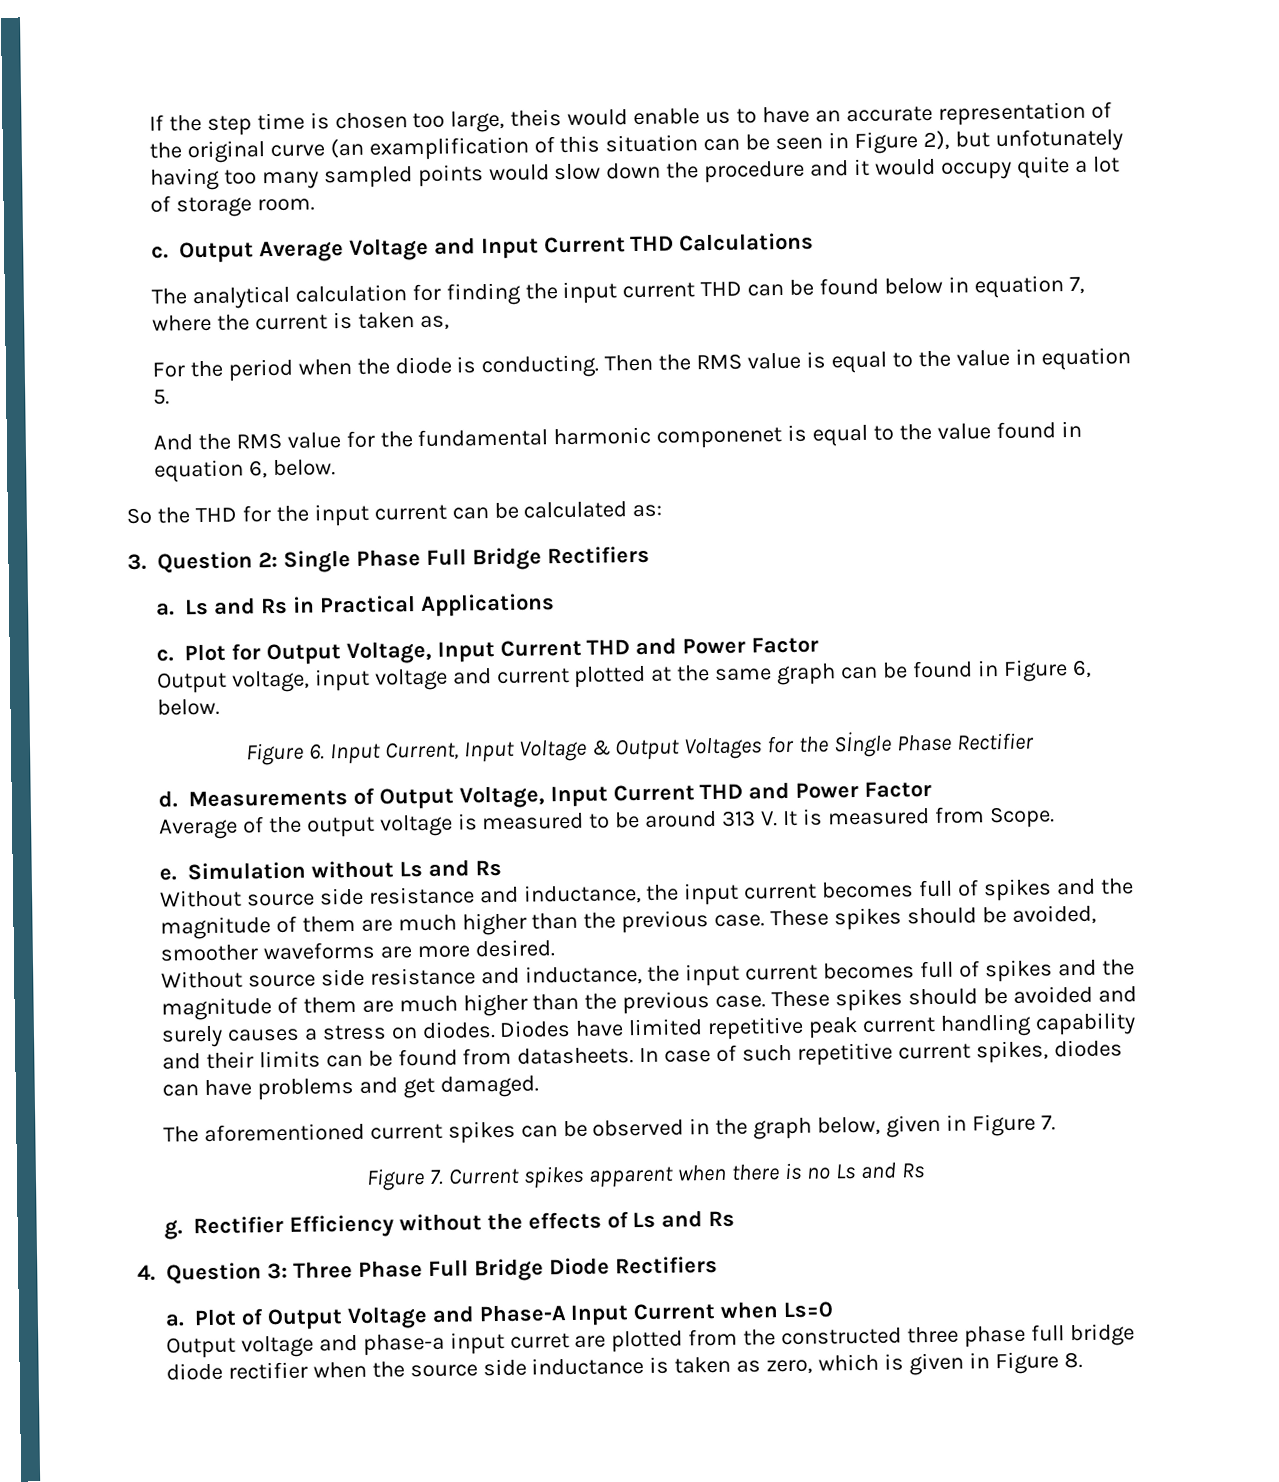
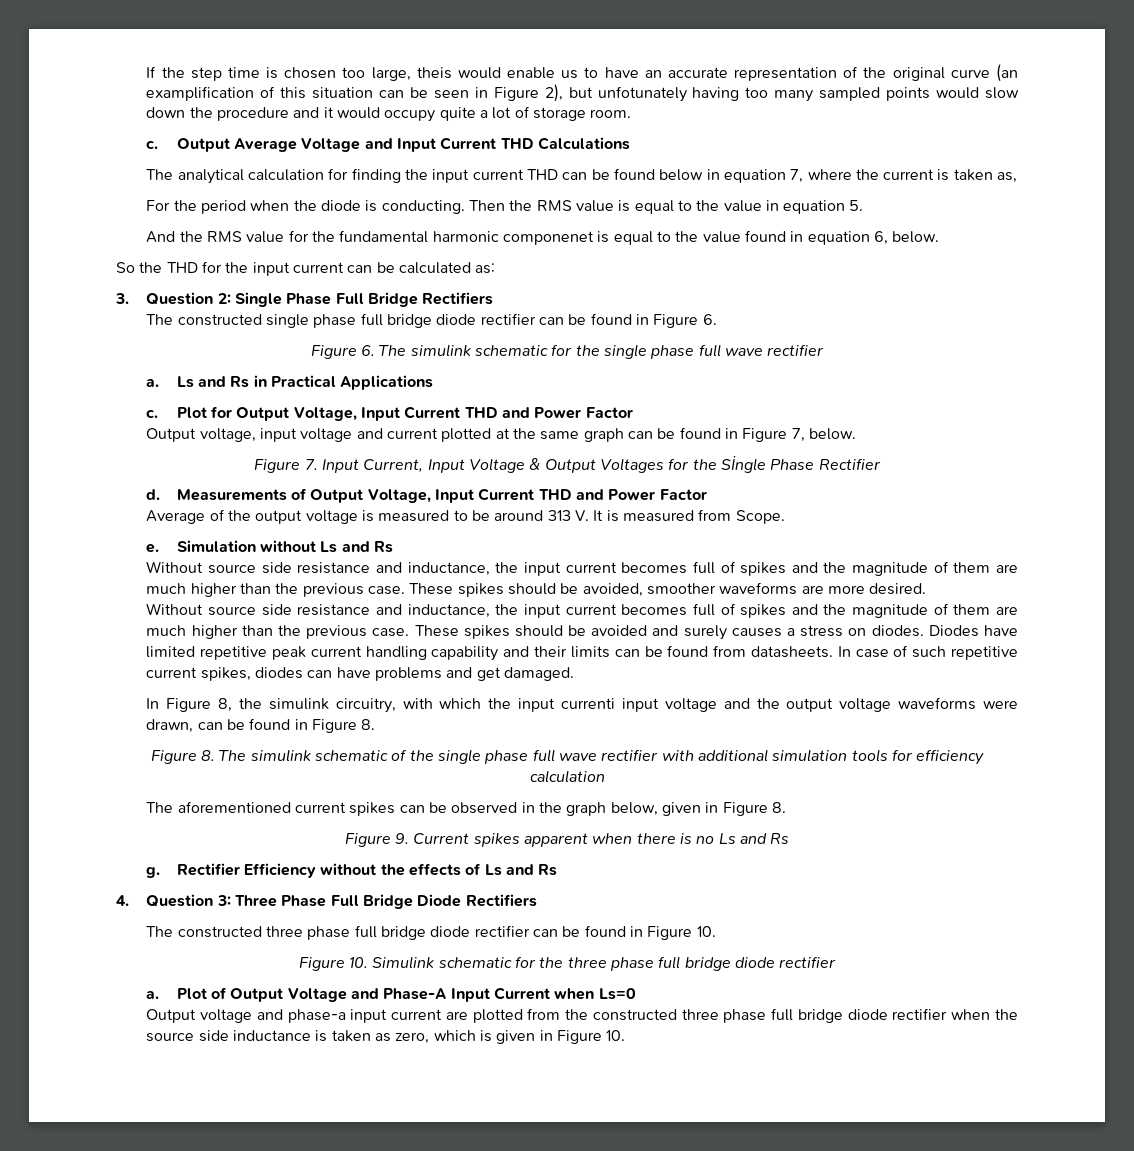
+ The constructed single phase full bridge diode rectifier can be found in Figure 6.
+ Figure 6. The simulink schematic for the single phase full wave rectifier
- Output voltage, input voltage and current plotted at the same graph can be found in Figure 6, below.
+ Output voltage, input voltage and current plotted at the same graph can be found in Figure 7, below.
- Figure 6. Input Current, Input Voltage & Output Voltages for the Sİngle Phase Rectifier
+ Figure 7. Input Current, Input Voltage & Output Voltages for the Sİngle Phase Rectifier
+ In Figure 8, the simulink circuitry, with which the input currenti input voltage and the output voltage waveforms were drawn, can be found in Figure 8.
+ Figure 8. The simulink schematic of the single phase full wave rectifier with additional simulation tools for efficiency calculation
- The aforementioned current spikes can be observed in the graph below, given in Figure 7.
- Figure 7. Current spikes apparent when there is no Ls and Rs
+ The aforementioned current spikes can be observed in the graph below, given in Figure 8.
+ Figure 9. Current spikes apparent when there is no Ls and Rs
+ The constructed three phase full bridge diode rectifier can be found in Figure 10.
+ Figure 10. Simulink schematic for the three phase full bridge diode rectifier
- Output voltage and phase-a input curret are plotted from the constructed three phase full bridge diode rectifier when the source side inductance is taken as zero, which is given in Figure 8.
+ Output voltage and phase-a input current are plotted from the constructed three phase full bridge diode rectifier when the source side inductance is taken as zero, which is given in Figure 10.

